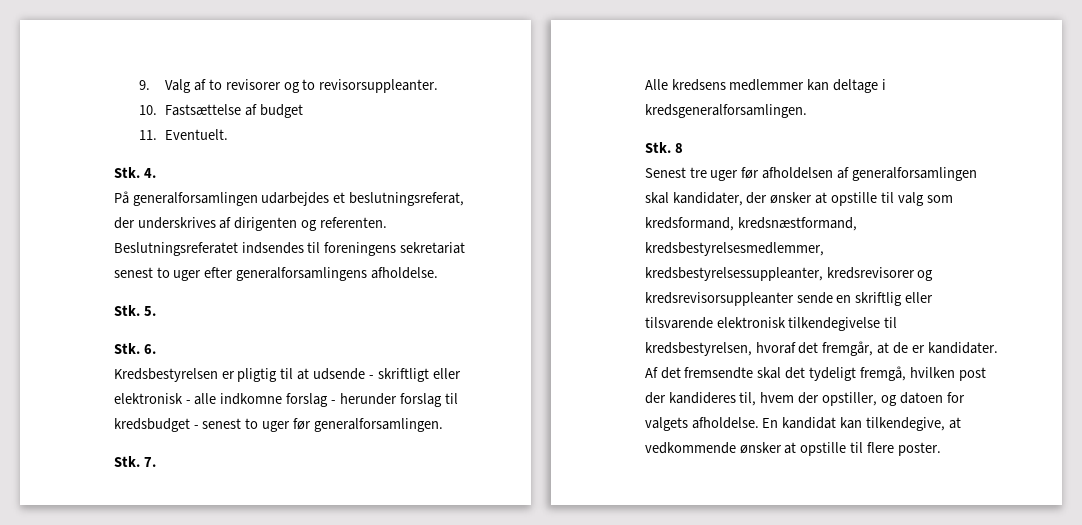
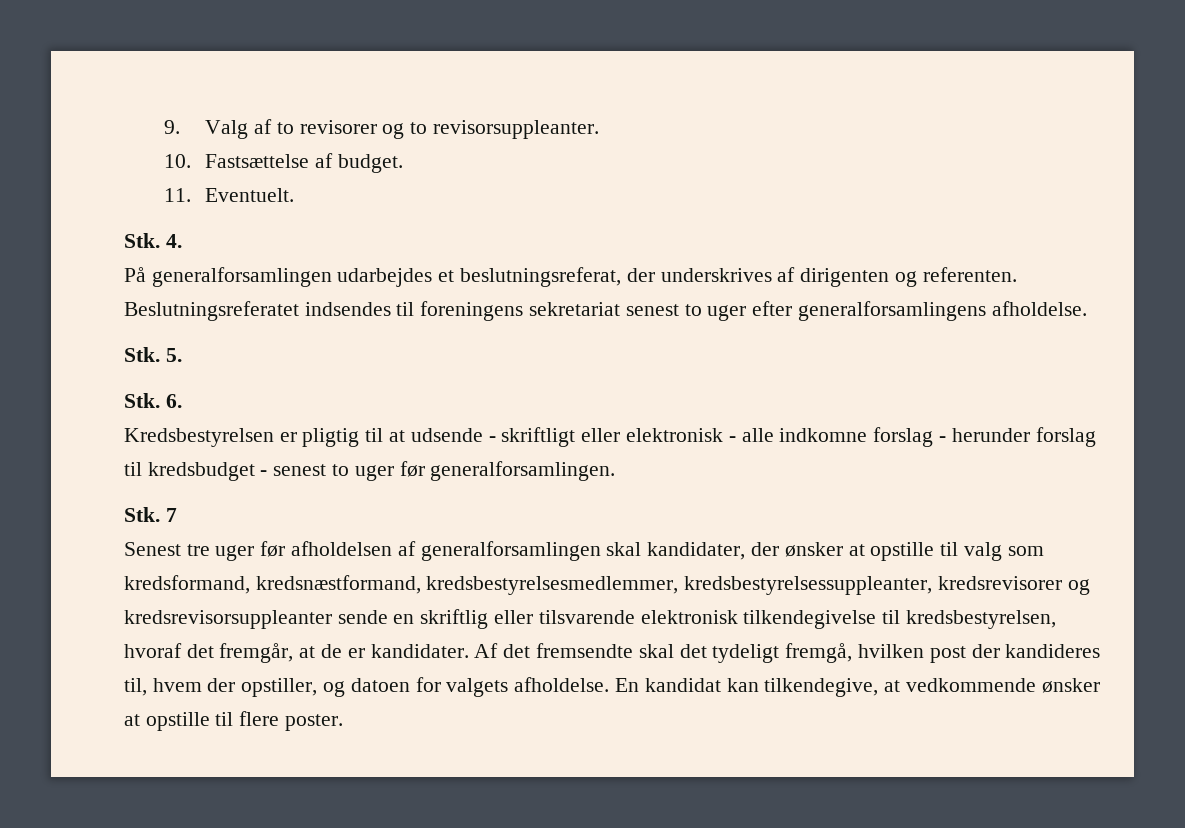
- 10. Fastsættelse af budget
+ 10. Fastsættelse af budget.
- Stk. 7.
- Alle kredsens medlemmer kan deltage i kredsgeneralforsamlingen.
- Stk. 8
+ Stk. 7

